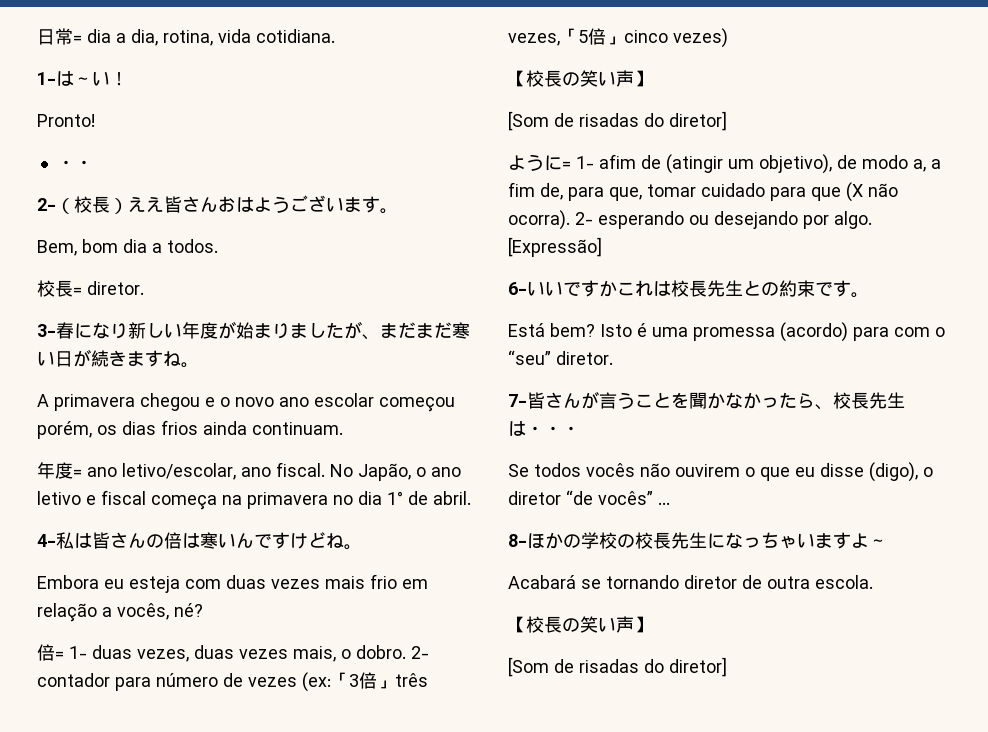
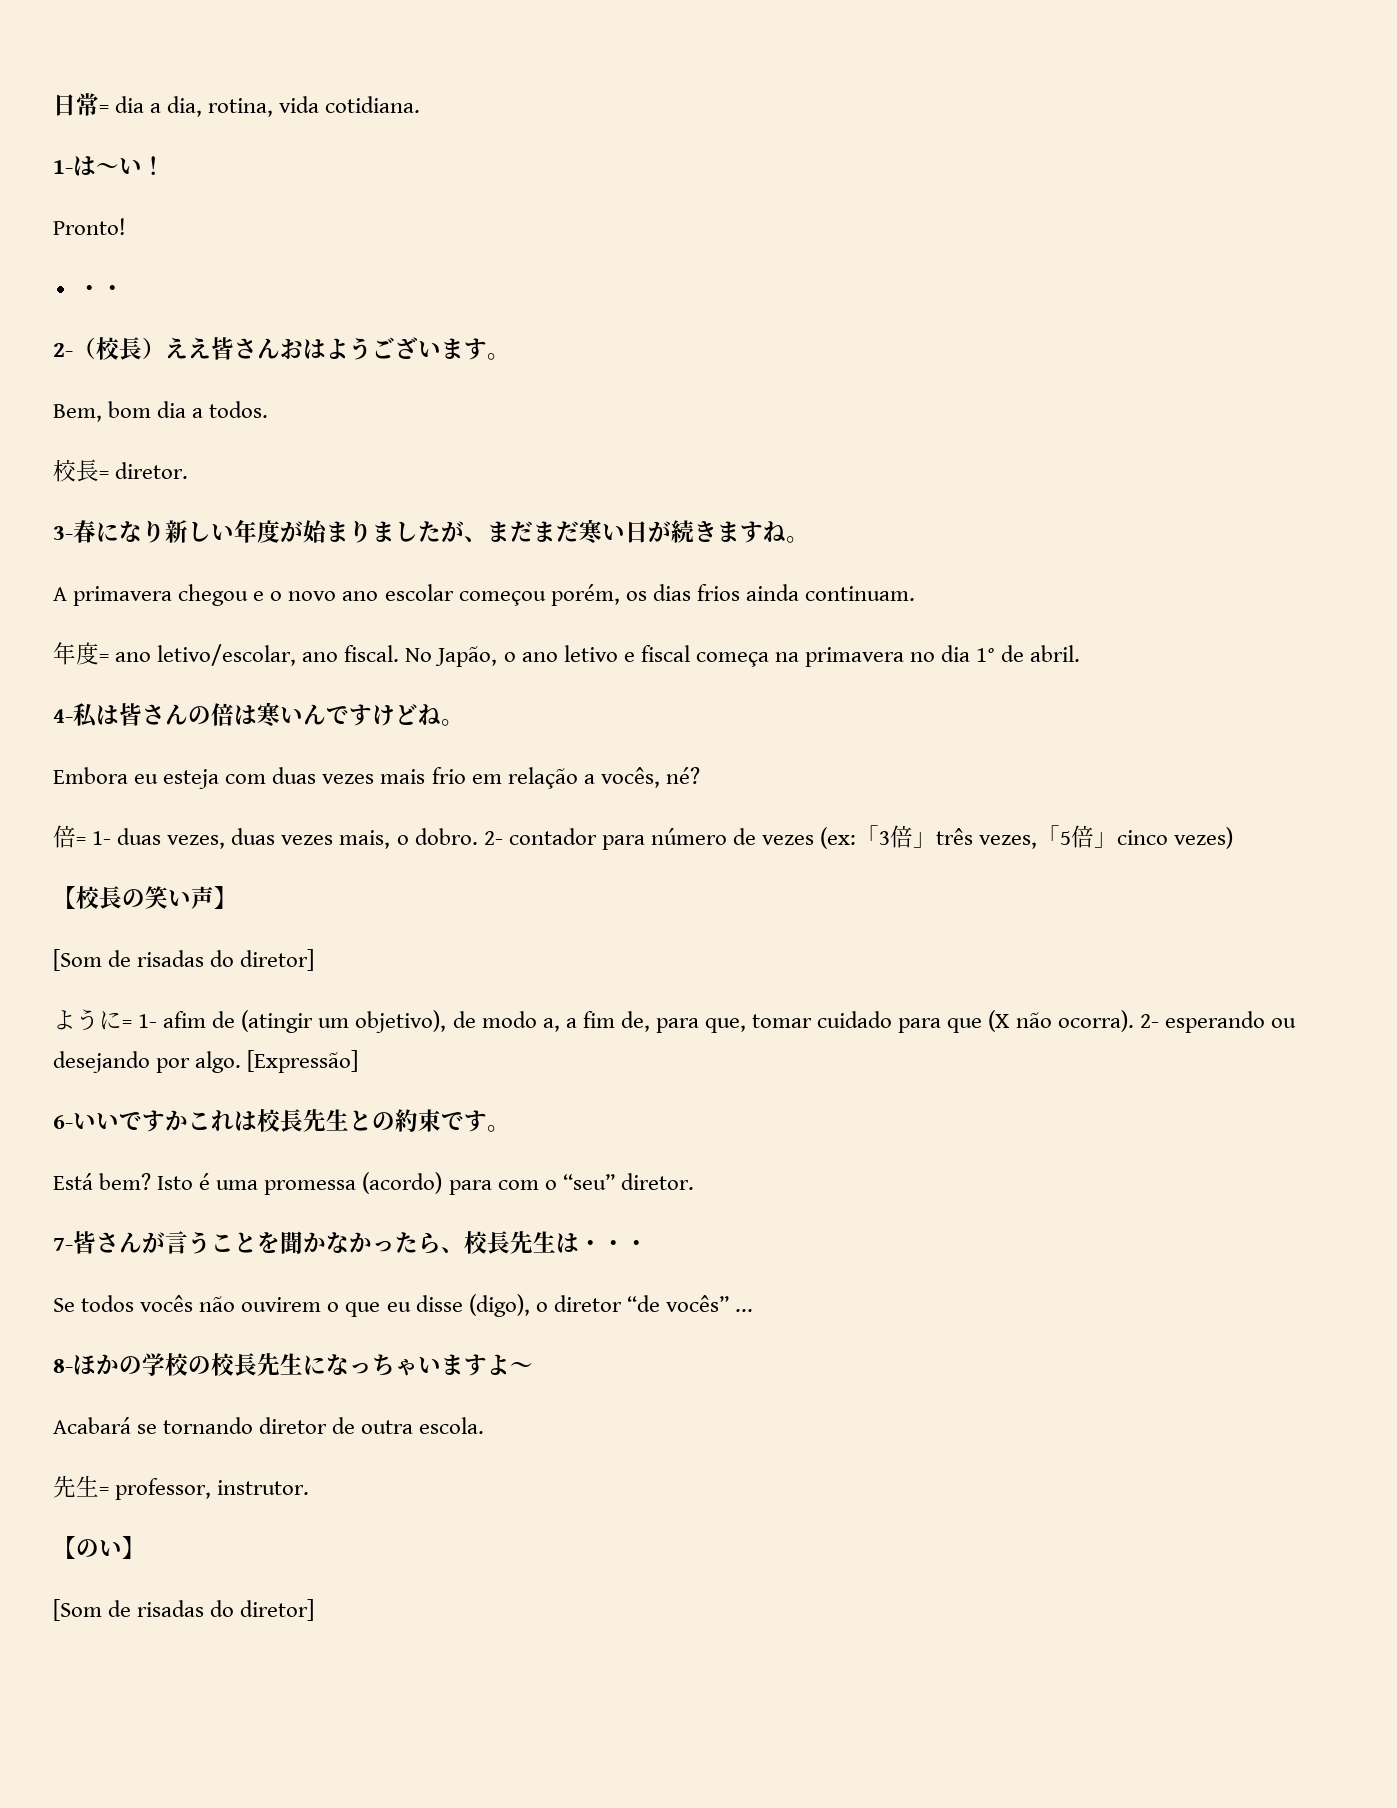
  Acabará se tornando diretor de outra escola.
- 【校長の笑い声】
+ 先生= professor, instrutor.
+ 【のい】

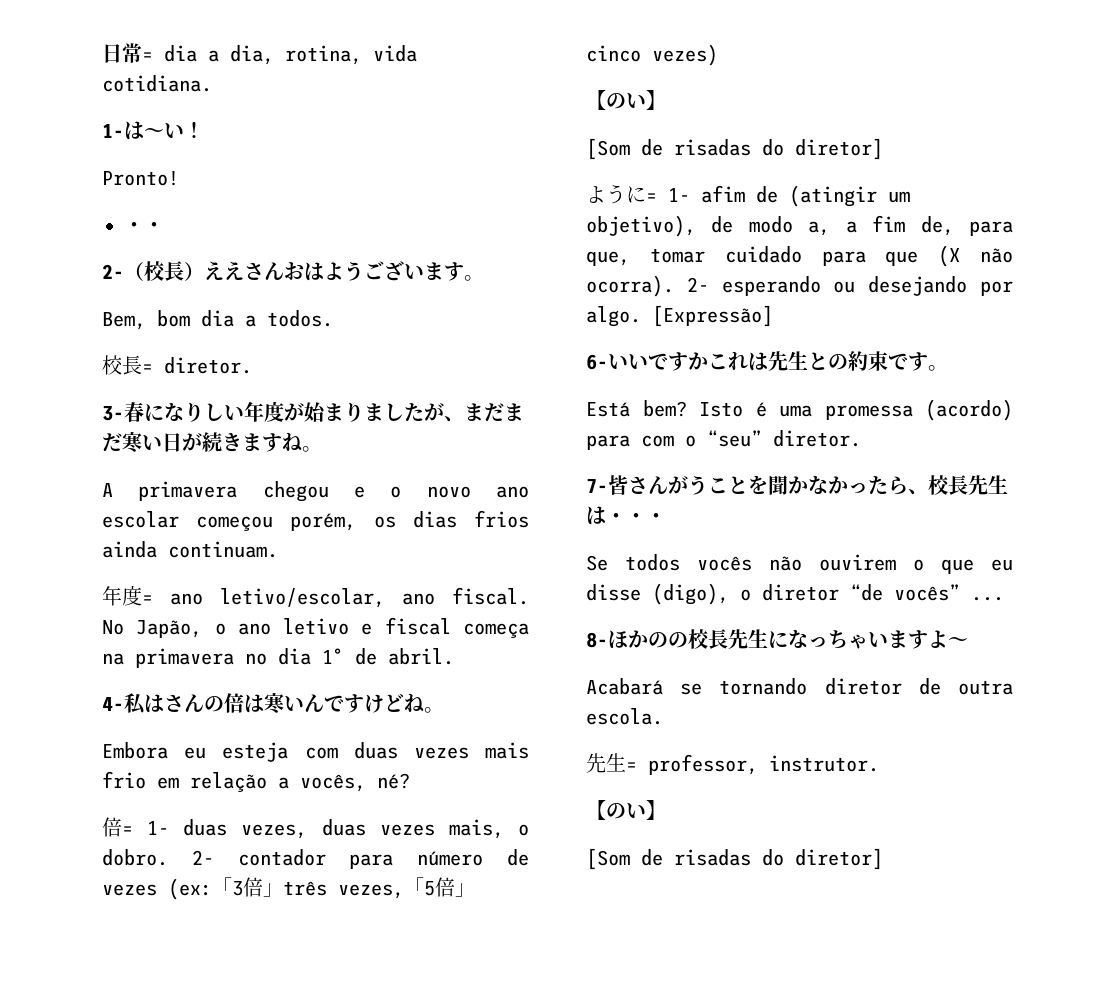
- 2-（校長）ええ皆さんおはようございます。
+ 2-（校長）ええさんおはようございます。
- 3-春になり新しい年度が始まりましたが、まだまだ寒い日が続きますね。
+ 3-春になりしい年度が始まりましたが、まだまだ寒い日が続きますね。
- 4-私は皆さんの倍は寒いんですけどね。
+ 4-私はさんの倍は寒いんですけどね。
  2- contador para número de vezes (ex:「3倍」três vezes,「5倍」cinco vezes)
- 【校長の笑い声】
+ 【のい】
- 6-いいですかこれは校長先生との約束です。
+ 6-いいですかこれは先生との約束です。
- 7-皆さんが言うことを聞かなかったら、校長先生は・・・
+ 7-皆さんがうことを聞かなかったら、校長先生は・・・
- 8-ほかの学校の校長先生になっちゃいますよ～
+ 8-ほかのの校長先生になっちゃいますよ～

